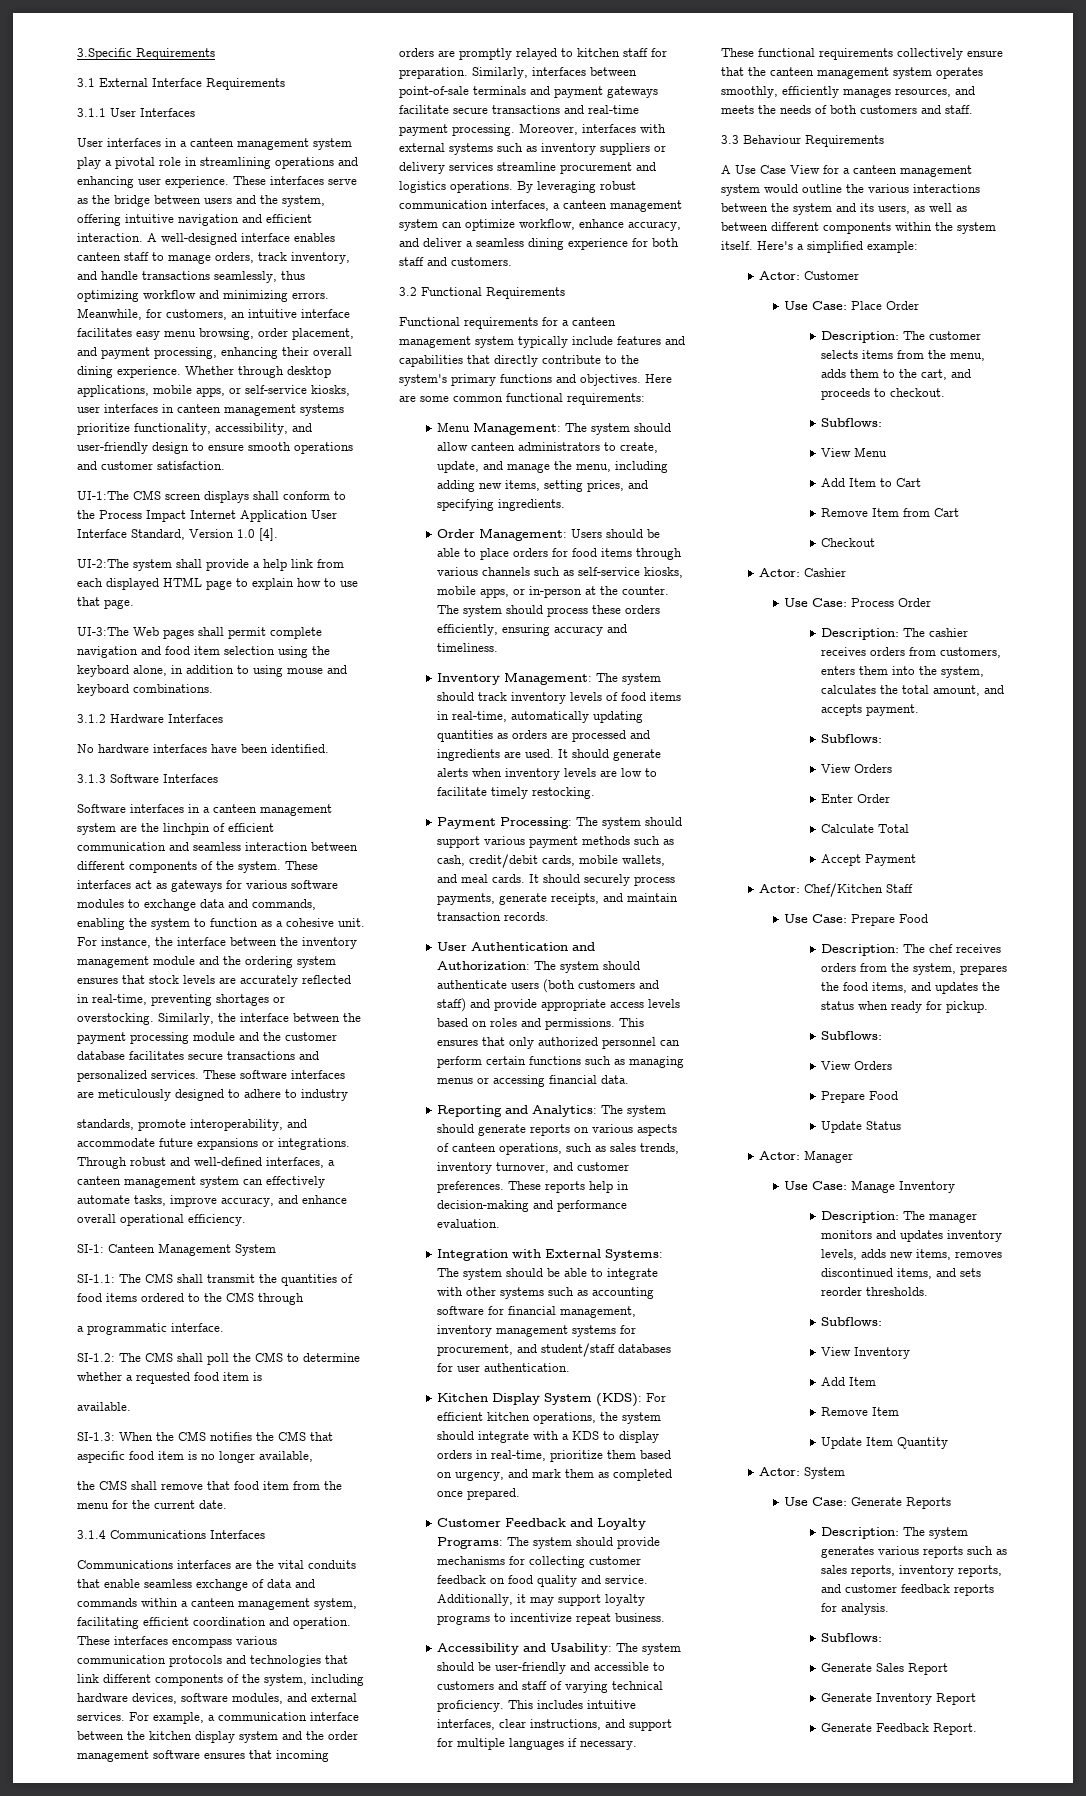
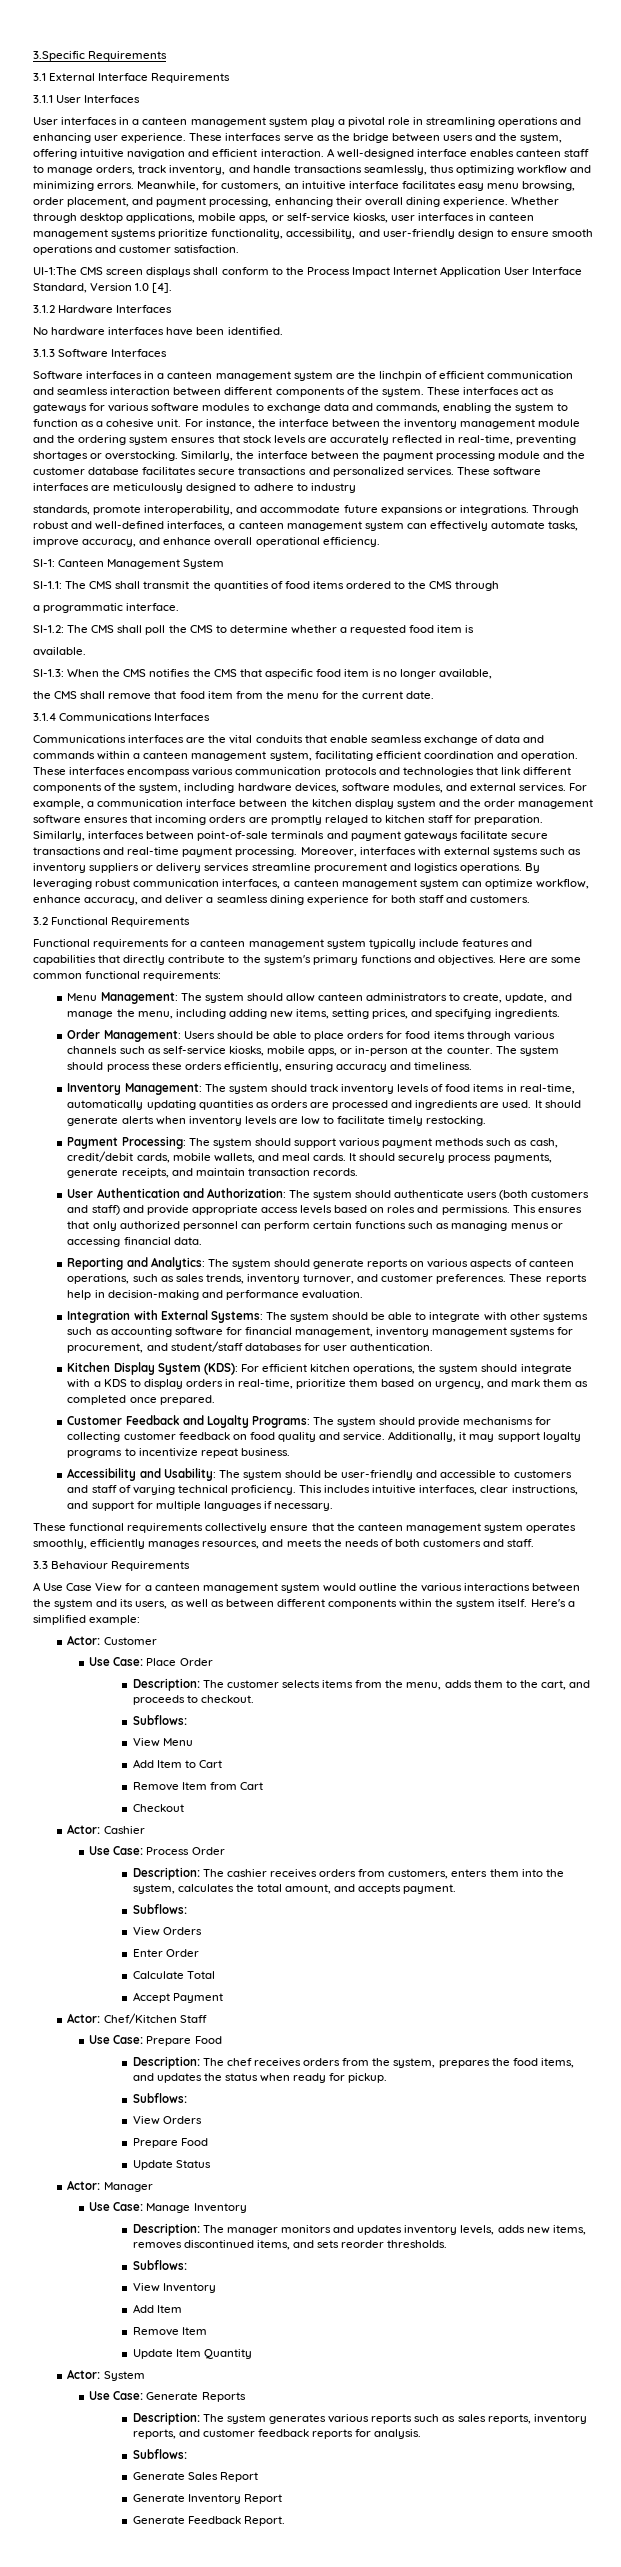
- UI-2:The system shall provide a help link from each displayed HTML page to explain how to use that page.
- UI-3:The Web pages shall permit complete navigation and food item selection using the keyboard alone, in addition to using mouse and keyboard combinations.

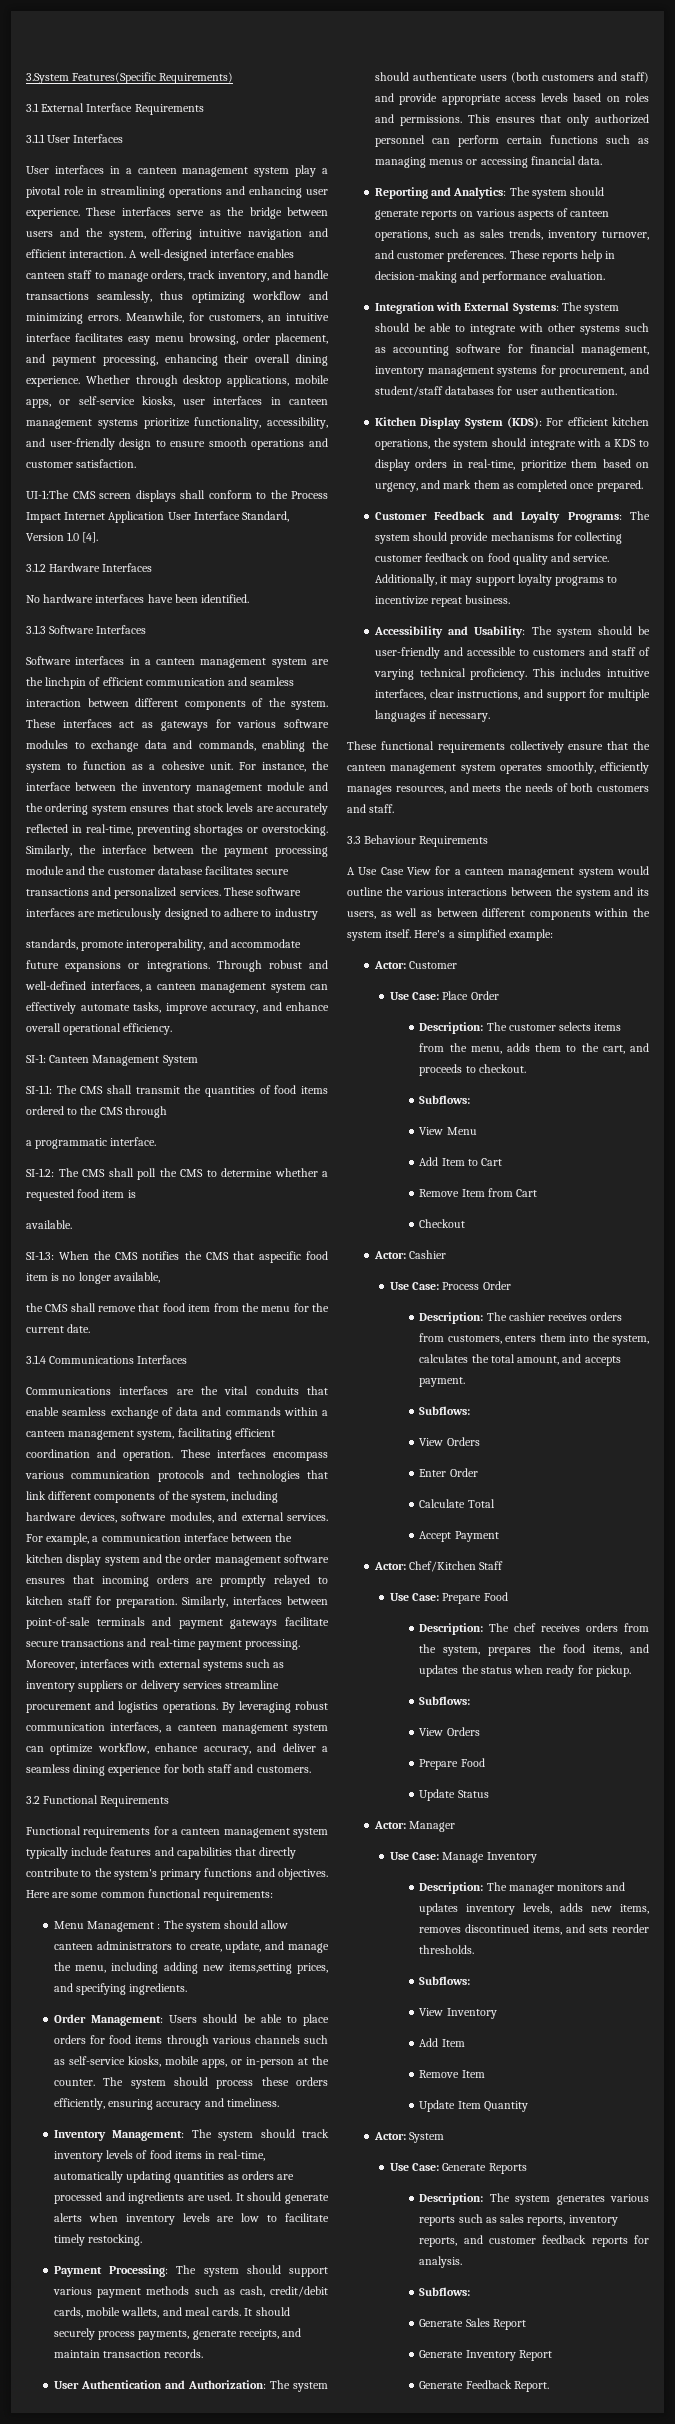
- 3.Specific Requirements
+ 3.System Features(Specific Requirements)
- Menu Management: The system should allow canteen administrators to create, update, and manage the menu, including adding new items, setting prices, and specifying ingredients.
+ Menu Management : The system should allow canteen administrators to create, update, and manage the menu, including adding new items,setting prices, and specifying ingredients.

